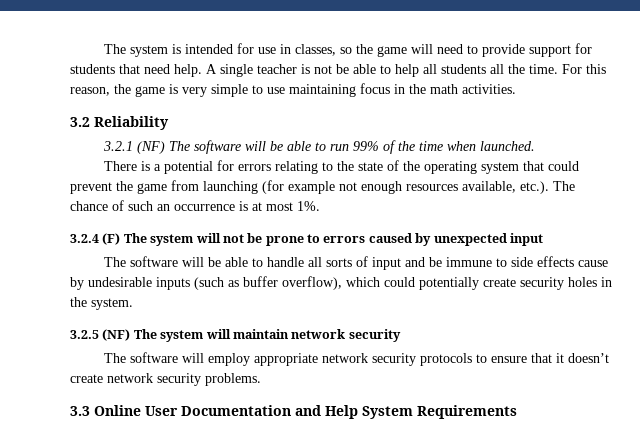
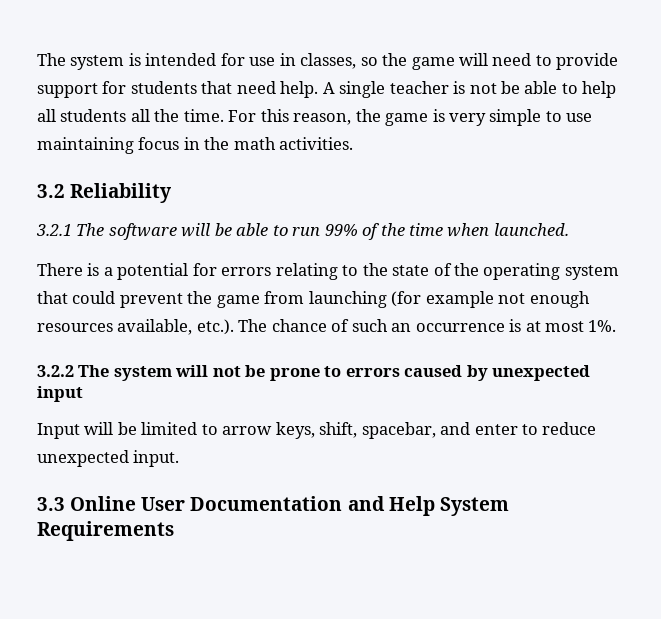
- 3.2.1 (NF) The software will be able to run 99% of the time when launched.
+ 3.2.1 The software will be able to run 99% of the time when launched.
- 3.2.4 (F) The system will not be prone to errors caused by unexpected input
+ 3.2.2 The system will not be prone to errors caused by unexpected input
- The software will be able to handle all sorts of input and be immune to side effects cause by undesirable inputs (such as buffer overflow), which could potentially create security holes in the system.
- 3.2.5 (NF) The system will maintain network security
- The software will employ appropriate network security protocols to ensure that it doesn’t create network security problems.
+ Input will be limited to arrow keys, shift, spacebar, and enter to reduce unexpected input.

